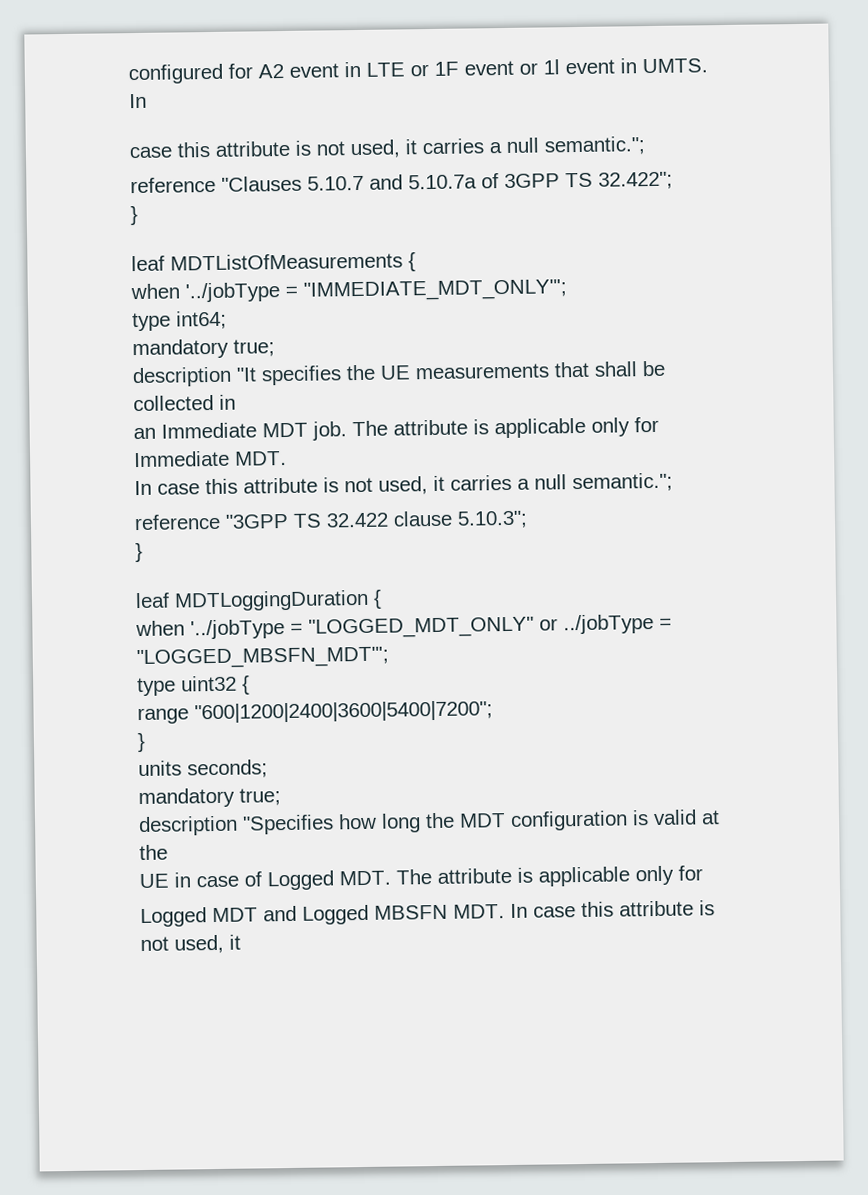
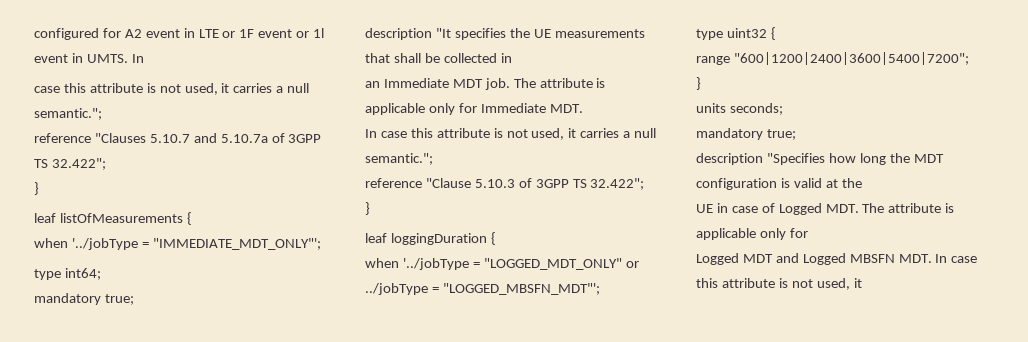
- leaf MDTListOfMeasurements {
+ leaf listOfMeasurements {
- reference "3GPP TS 32.422 clause 5.10.3";
+ reference "Clause 5.10.3 of 3GPP TS 32.422";
  }
- leaf MDTLoggingDuration {
+ leaf loggingDuration {

